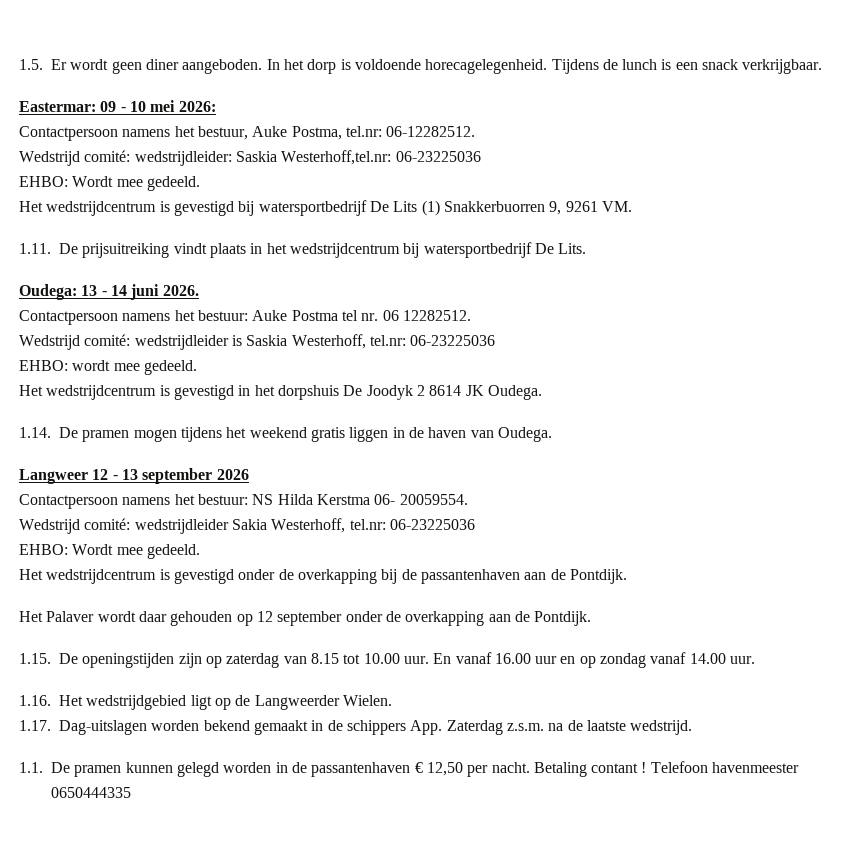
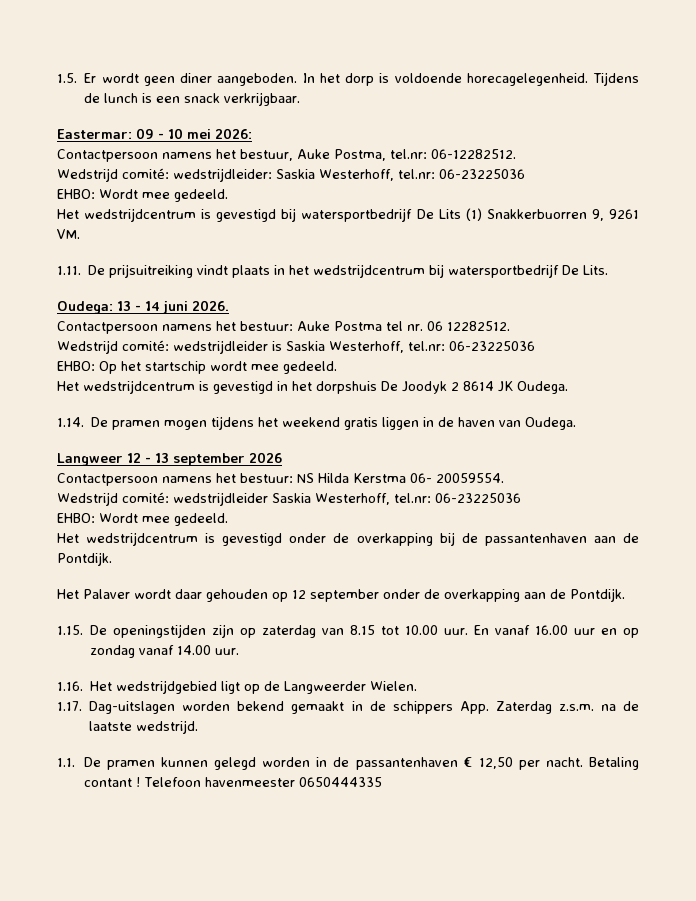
- Wedstrijd comité: wedstrijdleider: Saskia Westerhoff,tel.nr: 06-23225036
+ Wedstrijd comité: wedstrijdleider: Saskia Westerhoff, tel.nr: 06-23225036
- EHBO: wordt mee gedeeld.
+ EHBO: Op het startschip wordt mee gedeeld.
- Wedstrijd comité: wedstrijdleider Sakia Westerhoff, tel.nr: 06-23225036
+ Wedstrijd comité: wedstrijdleider Saskia Westerhoff, tel.nr: 06-23225036

